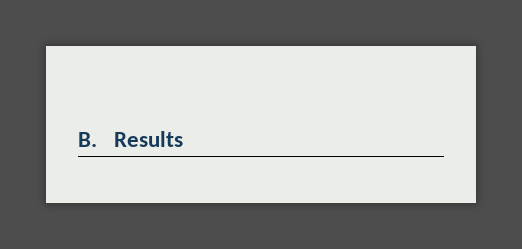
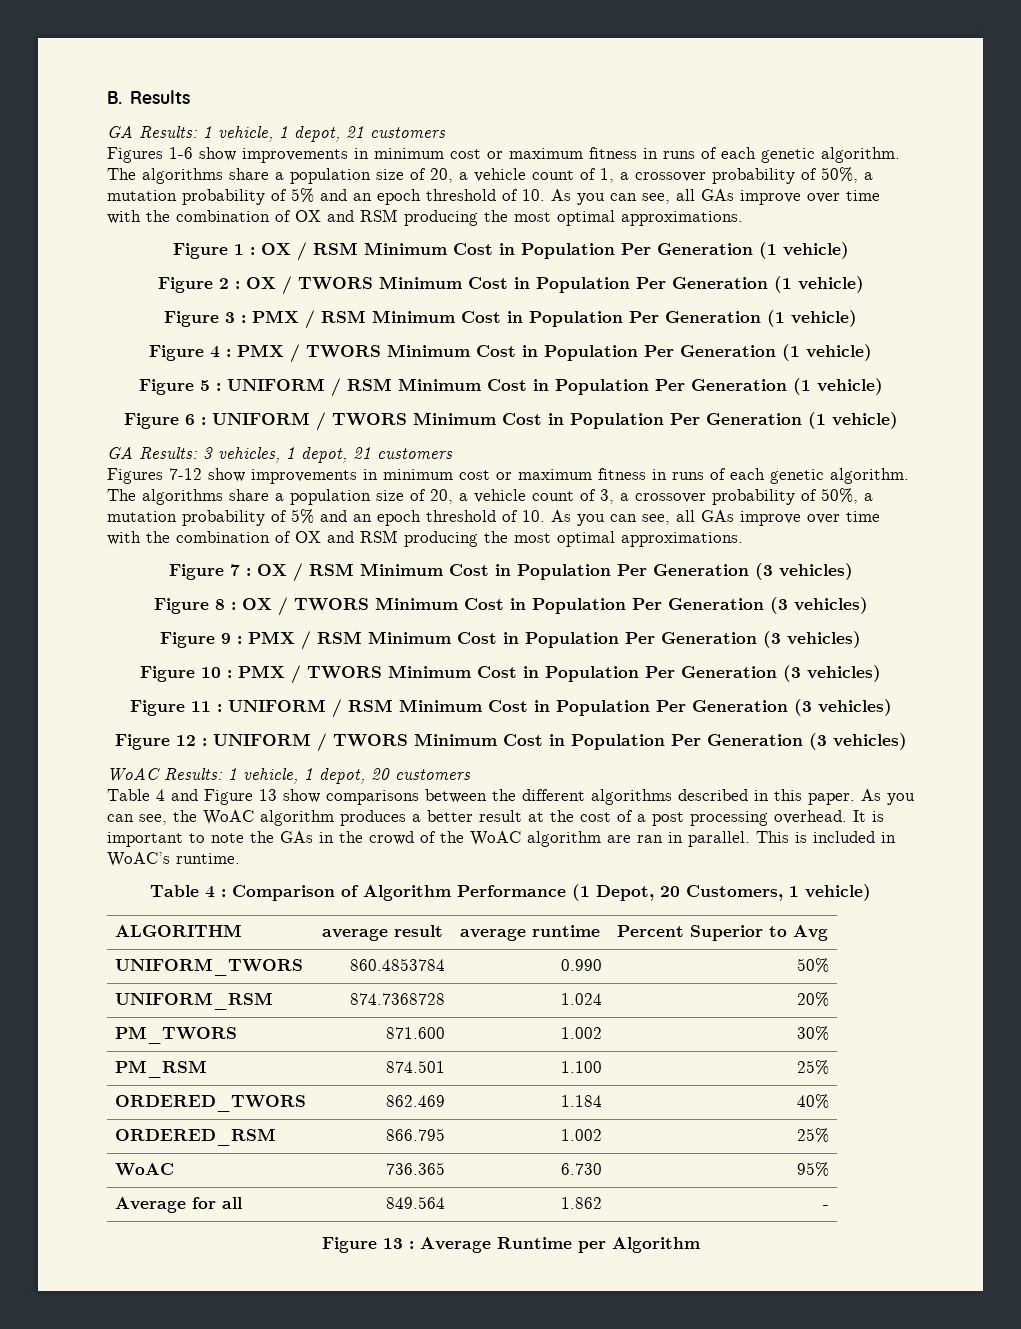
+ GA Results: 1 vehicle, 1 depot, 21 customers
+ Figures 1-6 show improvements in minimum cost or maximum fitness in runs of each genetic algorithm. The algorithms share a population size of 20, a vehicle count of 1, a crossover probability of 50%, a mutation probability of 5% and an epoch threshold of 10. As you can see, all GAs improve over time with the combination of OX and RSM producing the most optimal approximations.
+ Figure 1 : OX / RSM Minimum Cost in Population Per Generation (1 vehicle)
+ Figure 2 : OX / TWORS Minimum Cost in Population Per Generation (1 vehicle)
+ Figure 3 : PMX / RSM Minimum Cost in Population Per Generation (1 vehicle)
+ Figure 4 : PMX / TWORS Minimum Cost in Population Per Generation (1 vehicle)
+ Figure 5 : UNIFORM / RSM Minimum Cost in Population Per Generation (1 vehicle)
+ Figure 6 : UNIFORM / TWORS Minimum Cost in Population Per Generation (1 vehicle)
+ GA Results: 3 vehicles, 1 depot, 21 customers
+ Figures 7-12 show improvements in minimum cost or maximum fitness in runs of each genetic algorithm. The algorithms share a population size of 20, a vehicle count of 3, a crossover probability of 50%, a mutation probability of 5% and an epoch threshold of 10. As you can see, all GAs improve over time with the combination of OX and RSM producing the most optimal approximations.
+ Figure 7 : OX / RSM Minimum Cost in Population Per Generation (3 vehicles)
+ Figure 8 : OX / TWORS Minimum Cost in Population Per Generation (3 vehicles)
+ Figure 9 : PMX / RSM Minimum Cost in Population Per Generation (3 vehicles)
+ Figure 10 : PMX / TWORS Minimum Cost in Population Per Generation (3 vehicles)
+ Figure 11 : UNIFORM / RSM Minimum Cost in Population Per Generation (3 vehicles)
+ Figure 12 : UNIFORM / TWORS Minimum Cost in Population Per Generation (3 vehicles)
+ WoAC Results: 1 vehicle, 1 depot, 20 customers
+ Table 4 and Figure 13 show comparisons between the different algorithms described in this paper. As you can see, the WoAC algorithm produces a better result at the cost of a post processing overhead. It is important to note the GAs in the crowd of the WoAC algorithm are ran in parallel. This is included in WoAC’s runtime.
+ Table 4 : Comparison of Algorithm Performance (1 Depot, 20 Customers, 1 vehicle)
+ ALGORITHM | average result | average runtime | Percent Superior to Avg
+ UNIFORM_TWORS | 860.4853784 | 0.990 | 50%
+ UNIFORM_RSM | 874.7368728 | 1.024 | 20%
+ PM_TWORS | 871.600 | 1.002 | 30%
+ PM_RSM | 874.501 | 1.100 | 25%
+ ORDERED_TWORS | 862.469 | 1.184 | 40%
+ ORDERED_RSM | 866.795 | 1.002 | 25%
+ WoAC | 736.365 | 6.730 | 95%
+ Average for all | 849.564 | 1.862 | -
+ Figure 13 : Average Runtime per Algorithm

